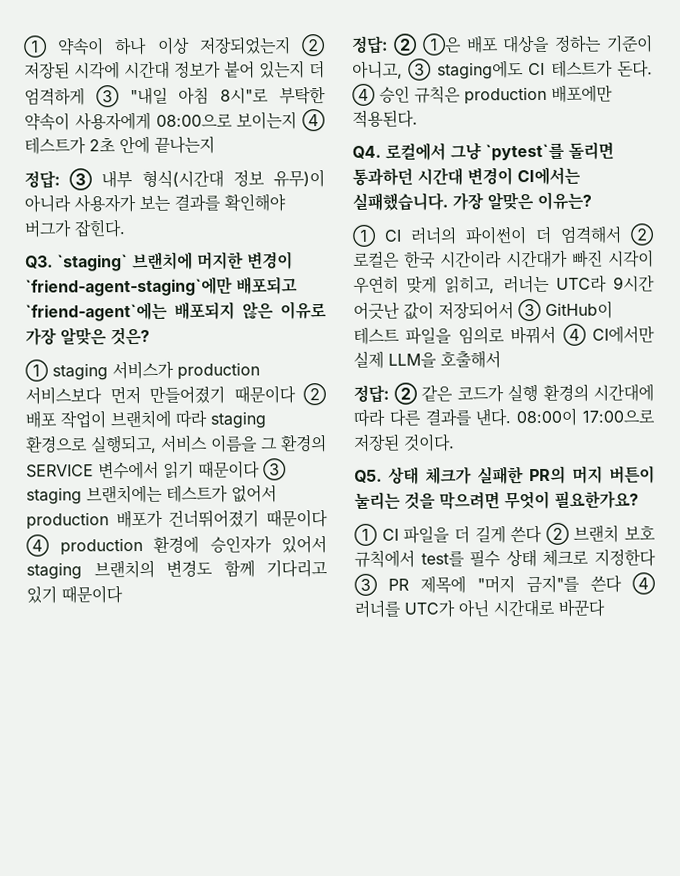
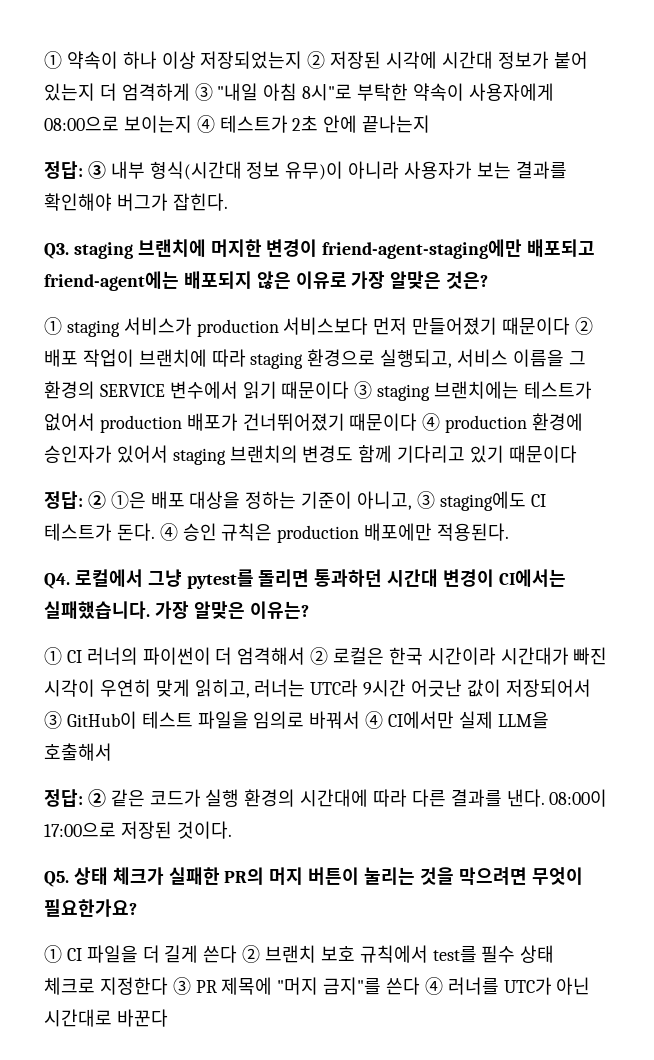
- Q3. `staging` 브랜치에 머지한 변경이 `friend-agent-staging`에만 배포되고 `friend-agent`에는 배포되지 않은 이유로 가장 알맞은 것은?
+ Q3. staging 브랜치에 머지한 변경이 friend-agent-staging에만 배포되고 friend-agent에는 배포되지 않은 이유로 가장 알맞은 것은?
- Q4. 로컬에서 그냥 `pytest`를 돌리면 통과하던 시간대 변경이 CI에서는 실패했습니다.
+ Q4. 로컬에서 그냥 pytest를 돌리면 통과하던 시간대 변경이 CI에서는 실패했습니다.

